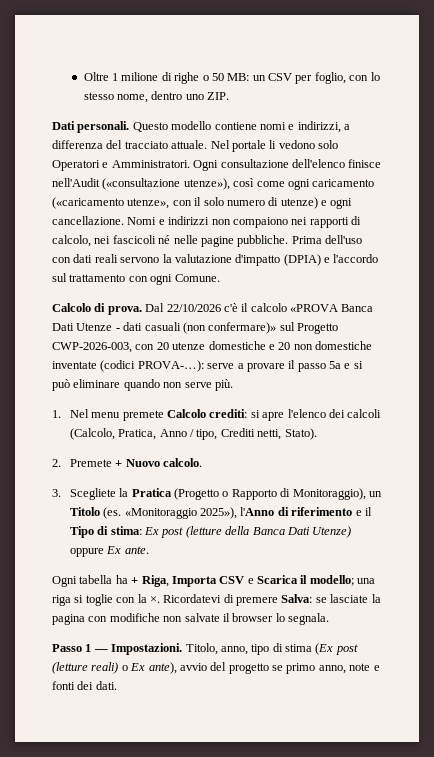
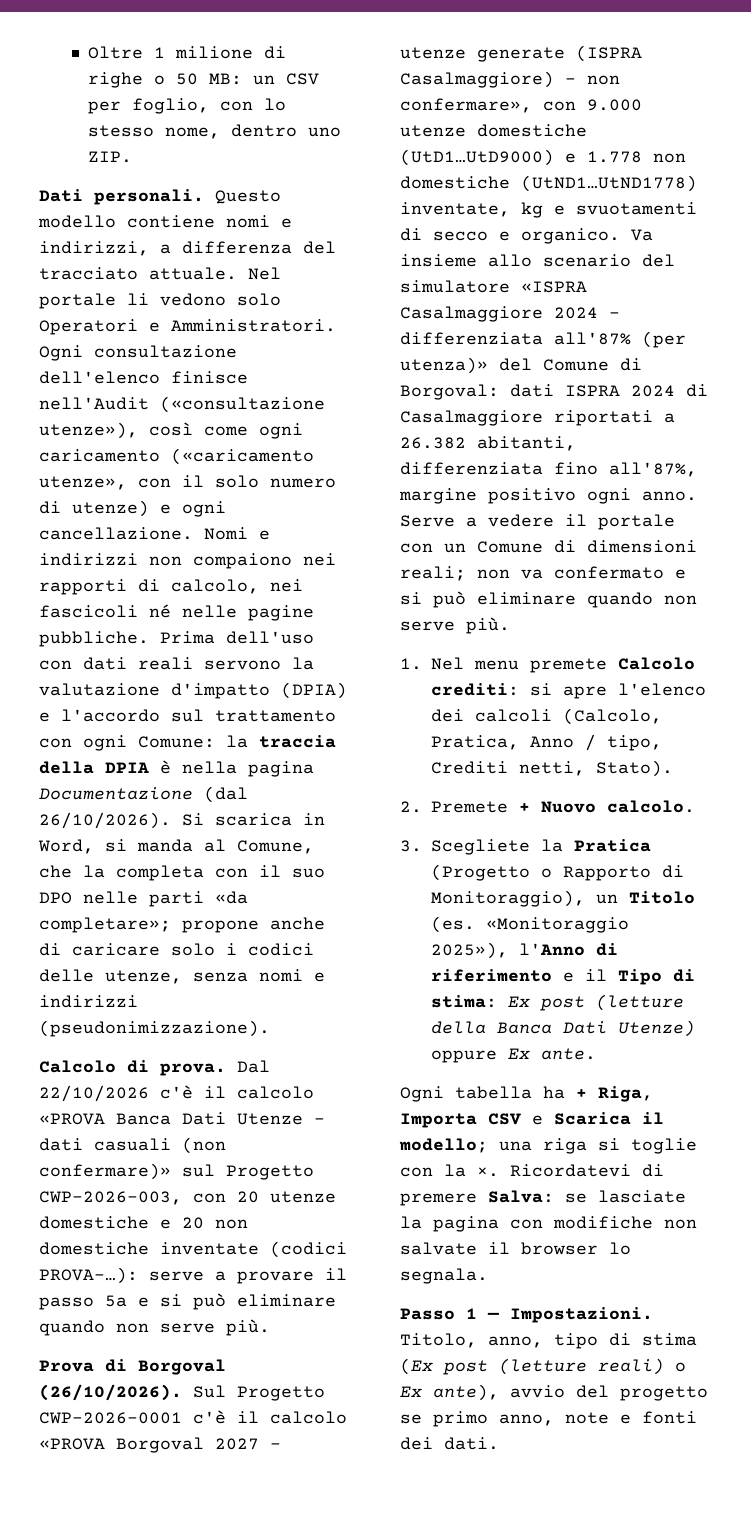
- Prima dell'uso con dati reali servono la valutazione d'impatto (DPIA) e l'accordo sul trattamento con ogni Comune.
+ Prima dell'uso con dati reali servono la valutazione d'impatto (DPIA) e l'accordo sul trattamento con ogni Comune: la traccia della DPIA è nella pagina Documentazione (dal 26/10/2026). Si scarica in Word, si manda al Comune, che la completa con il suo DPO nelle parti «da completare»; propone anche di caricare solo i codici delle utenze, senza nomi e indirizzi (pseudonimizzazione).
+ Prova di Borgoval (26/10/2026). Sul Progetto CWP-2026-0001 c'è il calcolo «PROVA Borgoval 2027 - utenze generate (ISPRA Casalmaggiore) - non confermare», con 9.000 utenze domestiche (UtD1…UtD9000) e 1.778 non domestiche (UtND1…UtND1778) inventate, kg e svuotamenti di secco e organico. Va insieme allo scenario del simulatore «ISPRA Casalmaggiore 2024 - differenziata all'87% (per utenza)» del Comune di Borgoval: dati ISPRA 2024 di Casalmaggiore riportati a 26.382 abitanti, differenziata fino all'87%, margine positivo ogni anno. Serve a vedere il portale con un Comune di dimensioni reali; non va confermato e si può eliminare quando non serve più.

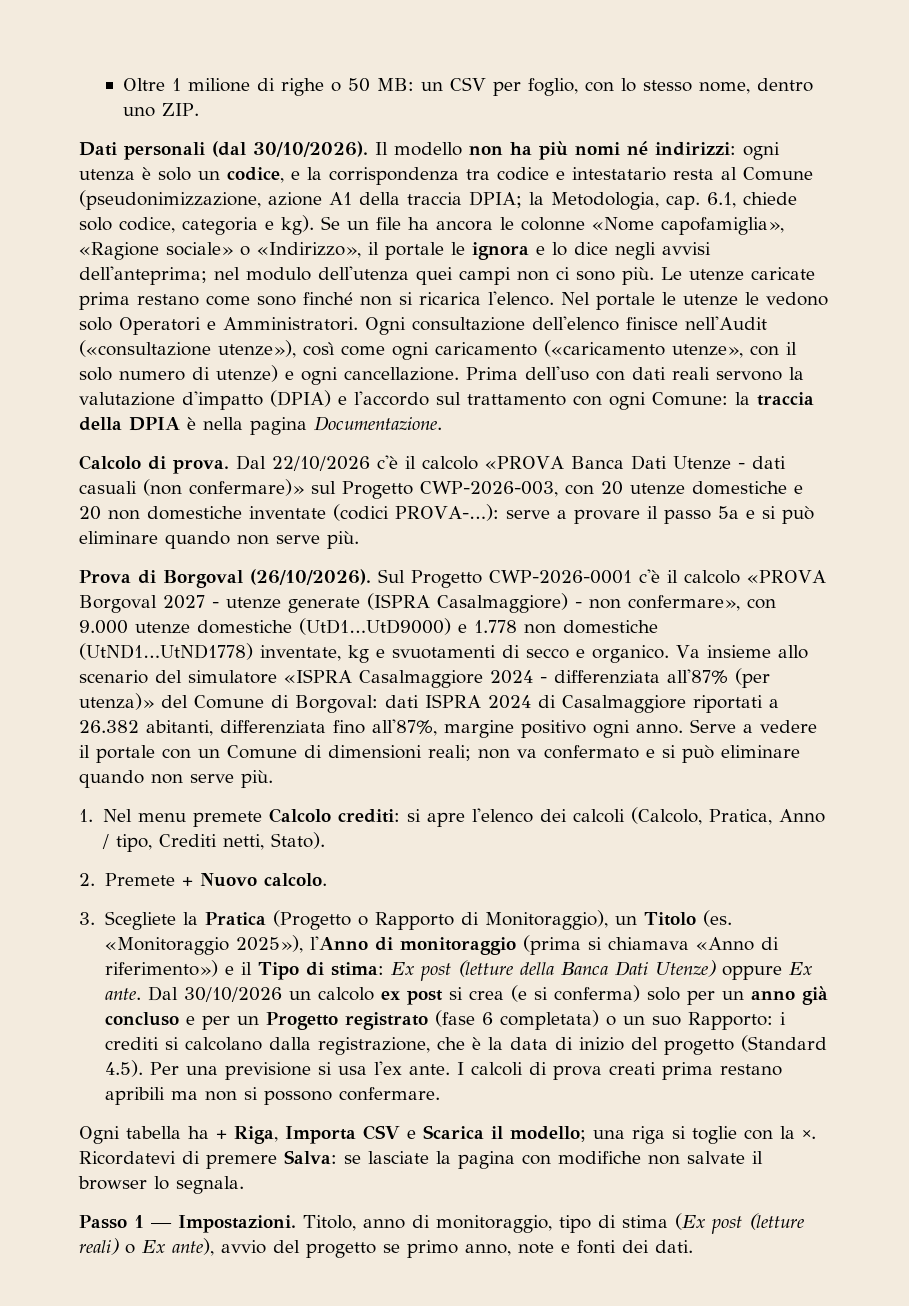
- Dati personali. Questo modello contiene nomi e indirizzi, a differenza del tracciato attuale. Nel portale li vedono solo Operatori e Amministratori.
+ Dati personali (dal 30/10/2026). Il modello non ha più nomi né indirizzi: ogni utenza è solo un codice, e la corrispondenza tra codice e intestatario resta al Comune (pseudonimizzazione, azione A1 della traccia DPIA; la Metodologia, cap. 6.1, chiede solo codice, categoria e kg). Se un file ha ancora le colonne «Nome capofamiglia», «Ragione sociale» o «Indirizzo», il portale le ignora e lo dice negli avvisi dell'anteprima; nel modulo dell'utenza quei campi non ci sono più. Le utenze caricate prima restano come sono finché non si ricarica l'elenco. Nel portale le utenze le vedono solo Operatori e Amministratori.
- Nomi e indirizzi non compaiono nei rapporti di calcolo, nei fascicoli né nelle pagine pubbliche.
- Prima dell'uso con dati reali servono la valutazione d'impatto (DPIA) e l'accordo sul trattamento con ogni Comune: la traccia della DPIA è nella pagina Documentazione (dal 26/10/2026). Si scarica in Word, si manda al Comune, che la completa con il suo DPO nelle parti «da completare»; propone anche di caricare solo i codici delle utenze, senza nomi e indirizzi (pseudonimizzazione).
+ Prima dell'uso con dati reali servono la valutazione d'impatto (DPIA) e l'accordo sul trattamento con ogni Comune: la traccia della DPIA è nella pagina Documentazione.
- «Monitoraggio 2025»), l'Anno di riferimento e il Tipo di stima: Ex post (letture della Banca Dati Utenze) oppure Ex ante.
+ «Monitoraggio 2025»), l'Anno di monitoraggio (prima si chiamava «Anno di riferimento») e il Tipo di stima: Ex post (letture della Banca Dati Utenze) oppure Ex ante. Dal 30/10/2026 un calcolo ex post si crea (e si conferma) solo per un anno già concluso e per un Progetto registrato (fase 6 completata) o un suo Rapporto: i crediti si calcolano dalla registrazione, che è la data di inizio del progetto (Standard 4.5). Per una previsione si usa l'ex ante. I calcoli di prova creati prima restano apribili ma non si possono confermare.
- Titolo, anno, tipo di stima (Ex post (letture reali) o Ex ante), avvio del progetto se primo anno, note e fonti dei dati.
+ Titolo, anno di monitoraggio, tipo di stima (Ex post (letture reali) o Ex ante), avvio del progetto se primo anno, note e fonti dei dati.

